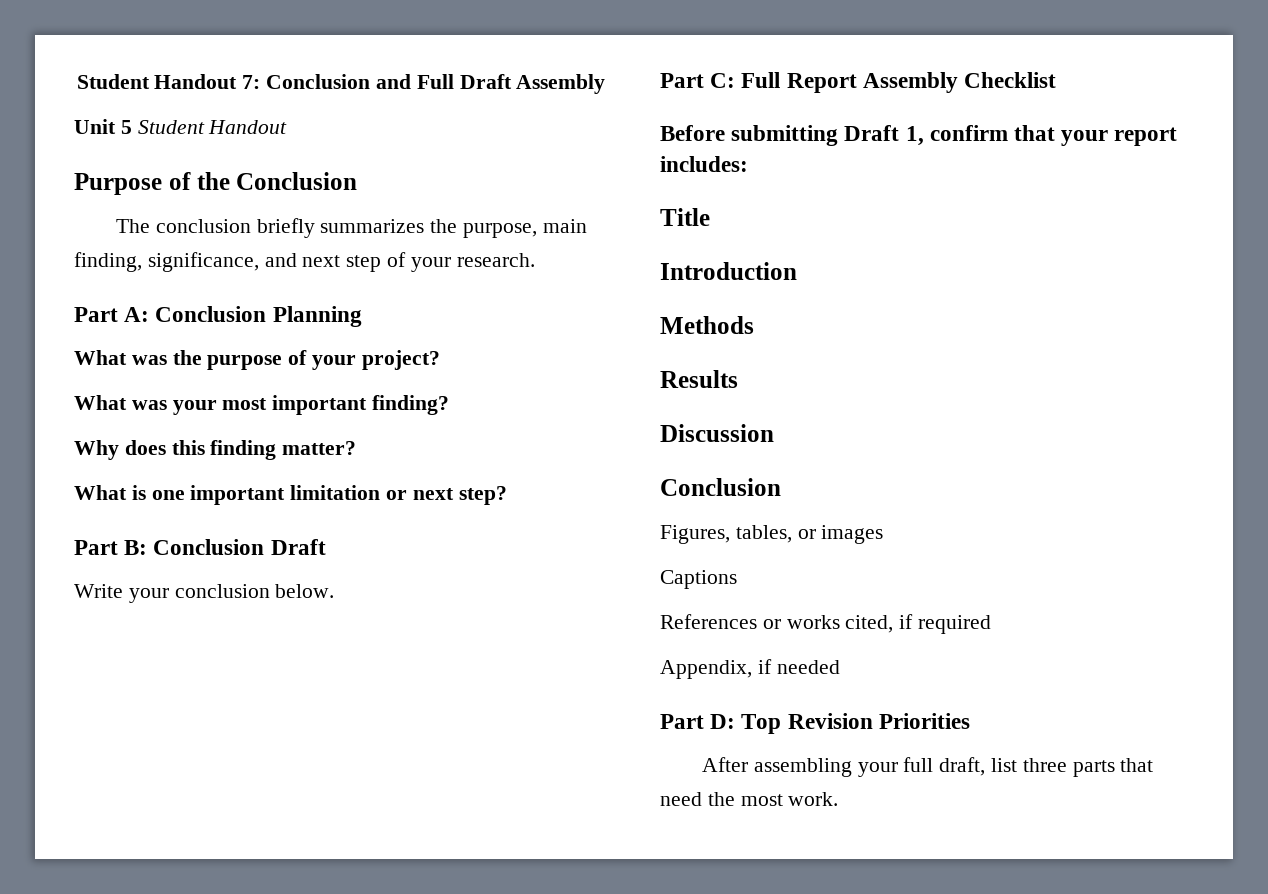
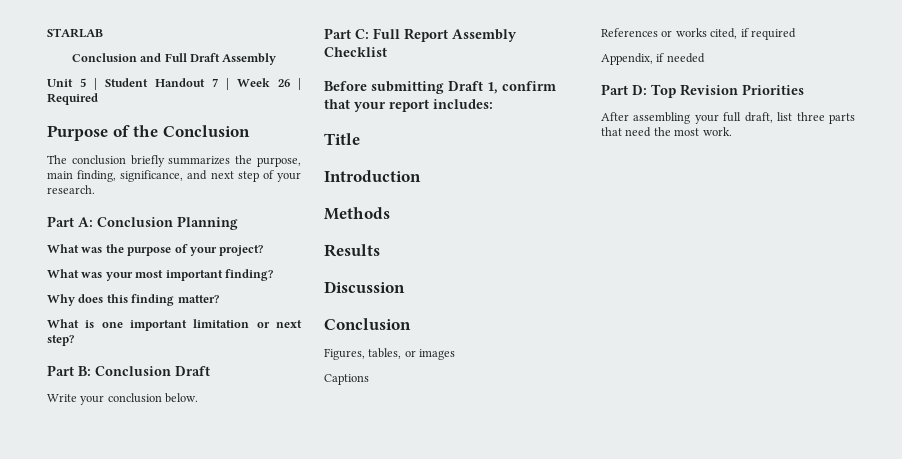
- Student Handout 7: Conclusion and Full Draft Assembly
+ STARLAB
+ Conclusion and Full Draft Assembly
- Unit 5 Student Handout
+ Unit 5 | Student Handout 7 | Week 26 | Required

